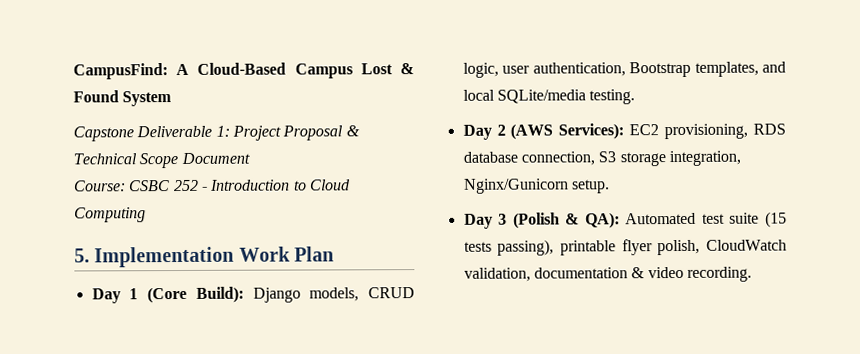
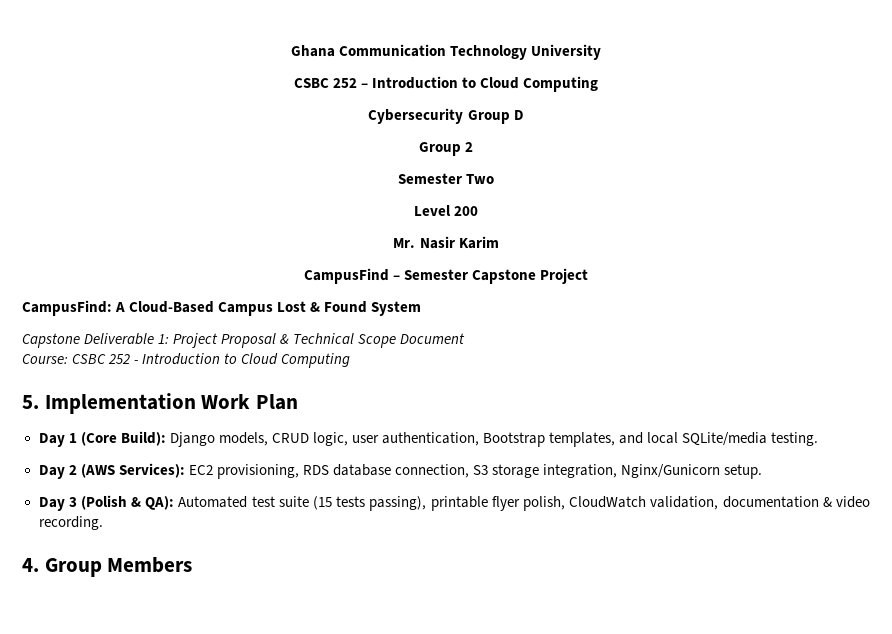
+ Ghana Communication Technology University
+ CSBC 252 – Introduction to Cloud Computing
+ Cybersecurity Group D
+ Group 2
+ Semester Two
+ Level 200
+ Mr. Nasir Karim
+ CampusFind – Semester Capstone Project
+ 4. Group Members

